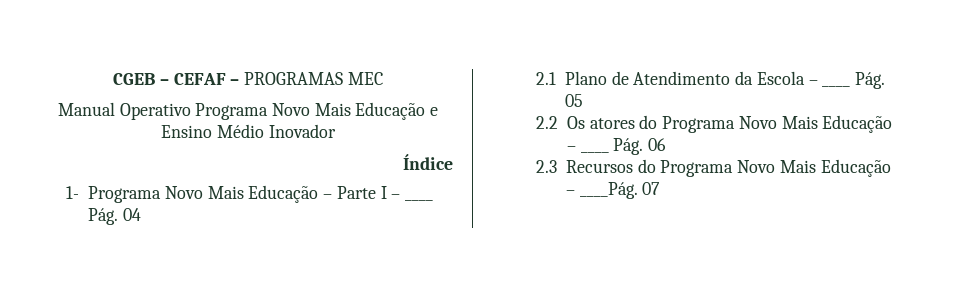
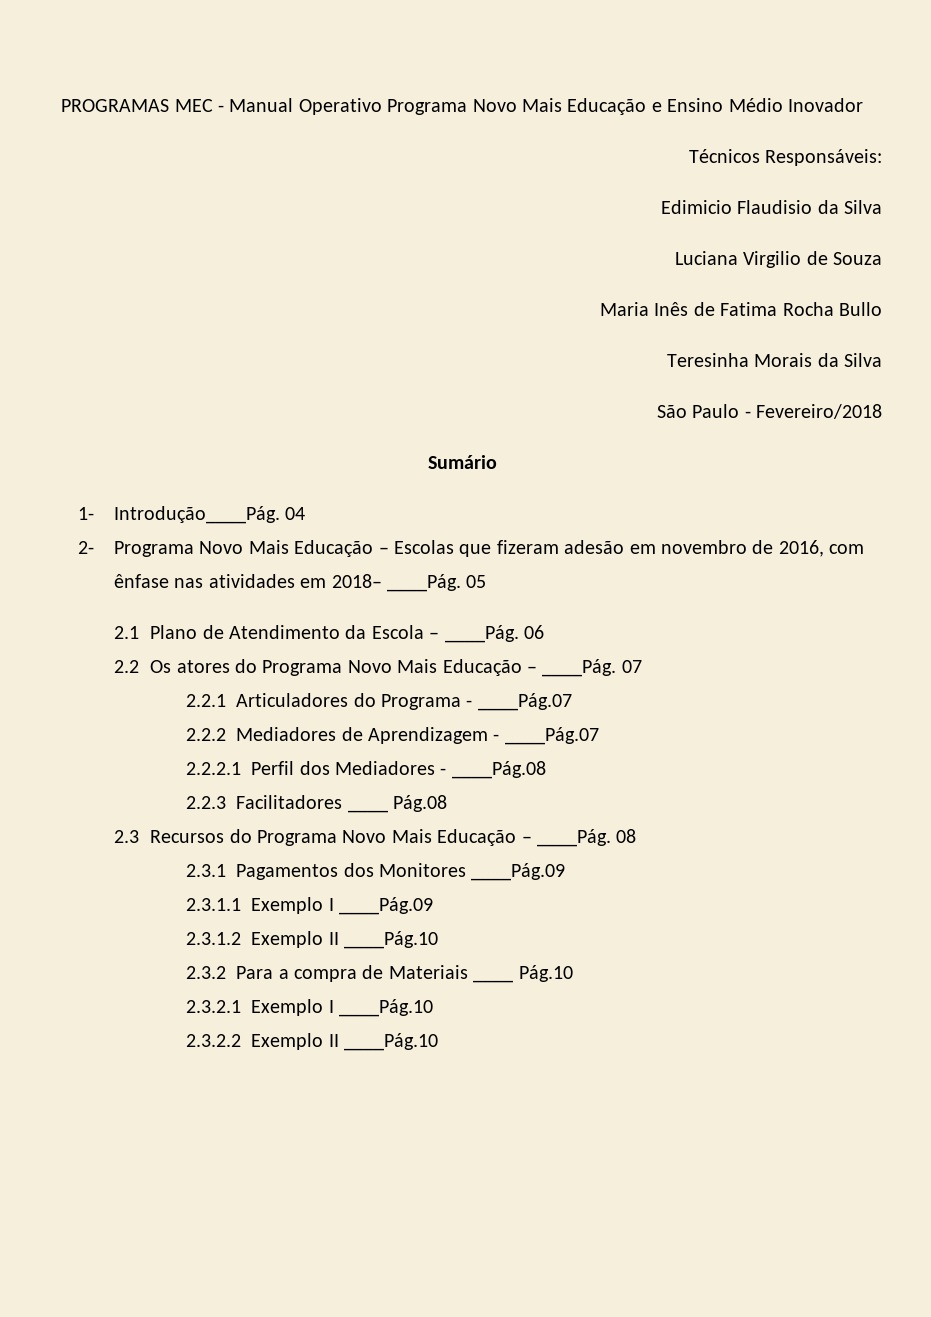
- CGEB – CEFAF – PROGRAMAS MEC
- Manual Operativo Programa Novo Mais Educação e Ensino Médio Inovador
+ PROGRAMAS MEC - Manual Operativo Programa Novo Mais Educação e Ensino Médio Inovador
- Índice
- 1- Programa Novo Mais Educação – Parte I – ____ Pág. 04
+ Técnicos Responsáveis:
+ Edimicio Flaudisio da Silva
+ Luciana Virgilio de Souza
+ Maria Inês de Fatima Rocha Bullo
+ Teresinha Morais da Silva
+ São Paulo - Fevereiro/2018
+ Sumário
+ 1- Introdução____Pág. 04
+ 2- Programa Novo Mais Educação – Escolas que fizeram adesão em novembro de 2016, com ênfase nas atividades em 2018– ____Pág. 05
- 2.1 Plano de Atendimento da Escola – ____ Pág. 05
+ 2.1 Plano de Atendimento da Escola – ____Pág. 06
- 2.2 Os atores do Programa Novo Mais Educação – ____ Pág. 06
+ 2.2 Os atores do Programa Novo Mais Educação – ____Pág. 07
+ 2.2.1 Articuladores do Programa - ____Pág.07
+ 2.2.2 Mediadores de Aprendizagem - ____Pág.07
+ 2.2.2.1 Perfil dos Mediadores - ____Pág.08
+ 2.2.3 Facilitadores ____ Pág.08
- 07
+ 08
+ 2.3.1 Pagamentos dos Monitores ____Pág.09
+ 2.3.1.1 Exemplo I ____Pág.09
+ 2.3.1.2 Exemplo II ____Pág.10
+ 2.3.2 Para a compra de Materiais ____ Pág.10
+ 2.3.2.1 Exemplo I ____Pág.10
+ 2.3.2.2 Exemplo II ____Pág.10

